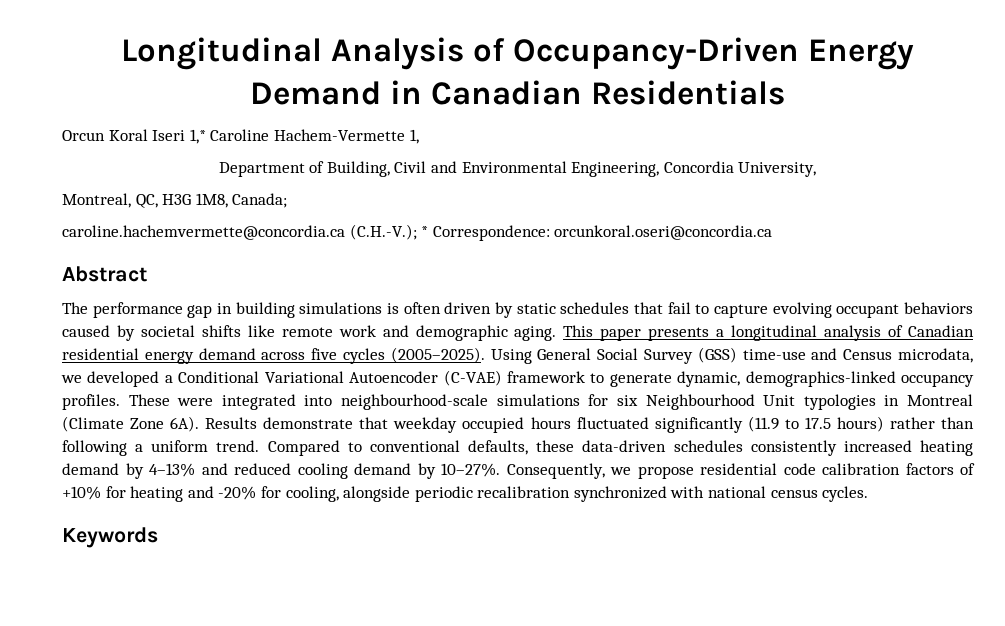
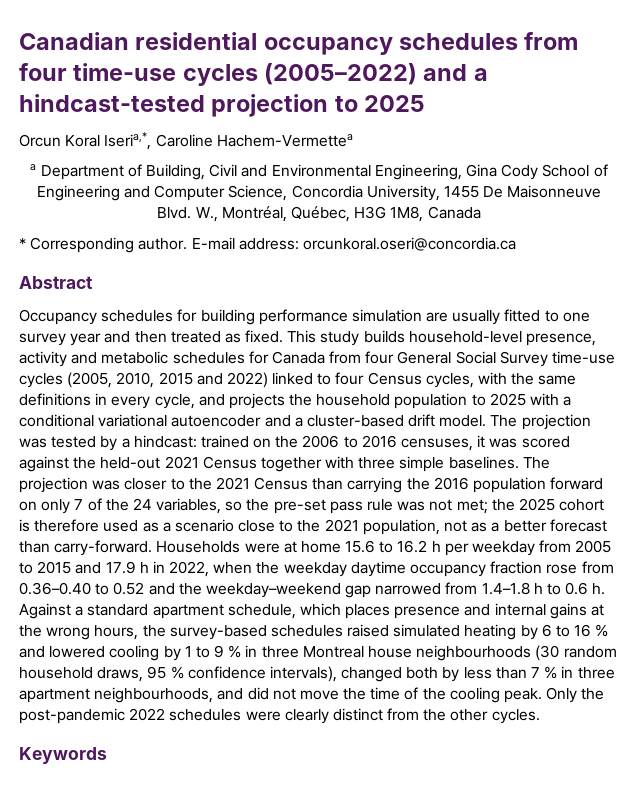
- Longitudinal Analysis of Occupancy-Driven Energy Demand in Canadian Residentials
- Orcun Koral Iseri 1,* Caroline Hachem-Vermette 1,
- Department of Building, Civil and Environmental Engineering, Concordia University,
- Montreal, QC, H3G 1M8, Canada;
- caroline.hachemvermette@concordia.ca (C.H.-V.); * Correspondence: orcunkoral.oseri@concordia.ca
+ Canadian residential occupancy schedules from four time-use cycles (2005–2022) and a hindcast-tested projection to 2025
+ Orcun Koral Iseria,*, Caroline Hachem-Vermettea
+ a Department of Building, Civil and Environmental Engineering, Gina Cody School of Engineering and Computer Science, Concordia University, 1455 De Maisonneuve Blvd. W., Montréal, Québec, H3G 1M8, Canada
+ * Corresponding author. E-mail address: orcunkoral.oseri@concordia.ca
  Abstract
- The performance gap in building simulations is often driven by static schedules that fail to capture evolving occupant behaviors caused by societal shifts like remote work and demographic aging. This paper presents a longitudinal analysis of Canadian residential energy demand across five cycles (2005–2025). Using General Social Survey (GSS) time-use and Census microdata, we developed a Conditional Variational Autoencoder (C-VAE) framework to generate dynamic, demographics-linked occupancy profiles. These were integrated into neighbourhood-scale simulations for six Neighbourhood Unit typologies in Montreal (Climate Zone 6A). Results demonstrate that weekday occupied hours fluctuated significantly (11.9 to 17.5 hours) rather than following a uniform trend. Compared to conventional defaults, these data-driven schedules consistently increased heating demand by 4–13% and reduced cooling demand by 10–27%. Consequently, we propose residential code calibration factors of +10% for heating and -20% for cooling, alongside periodic recalibration synchronized with national census cycles.
+ Occupancy schedules for building performance simulation are usually fitted to one survey year and then treated as fixed. This study builds household-level presence, activity and metabolic schedules for Canada from four General Social Survey time-use cycles (2005, 2010, 2015 and 2022) linked to four Census cycles, with the same definitions in every cycle, and projects the household population to 2025 with a conditional variational autoencoder and a cluster-based drift model. The projection was tested by a hindcast: trained on the 2006 to 2016 censuses, it was scored against the held-out 2021 Census together with three simple baselines. The projection was closer to the 2021 Census than carrying the 2016 population forward on only 7 of the 24 variables, so the pre-set pass rule was not met; the 2025 cohort is therefore used as a scenario close to the 2021 population, not as a better forecast than carry-forward. Households were at home 15.6 to 16.2 h per weekday from 2005 to 2015 and 17.9 h in 2022, when the weekday daytime occupancy fraction rose from 0.36–0.40 to 0.52 and the weekday–weekend gap narrowed from 1.4–1.8 h to 0.6 h. Against a standard apartment schedule, which places presence and internal gains at the wrong hours, the survey-based schedules raised simulated heating by 6 to 16 % and lowered cooling by 1 to 9 % in three Montreal house neighbourhoods (30 random household draws, 95 % confidence intervals), changed both by less than 7 % in three apartment neighbourhoods, and did not move the time of the cooling peak. Only the post-pandemic 2022 schedules were clearly distinct from the other cycles.

